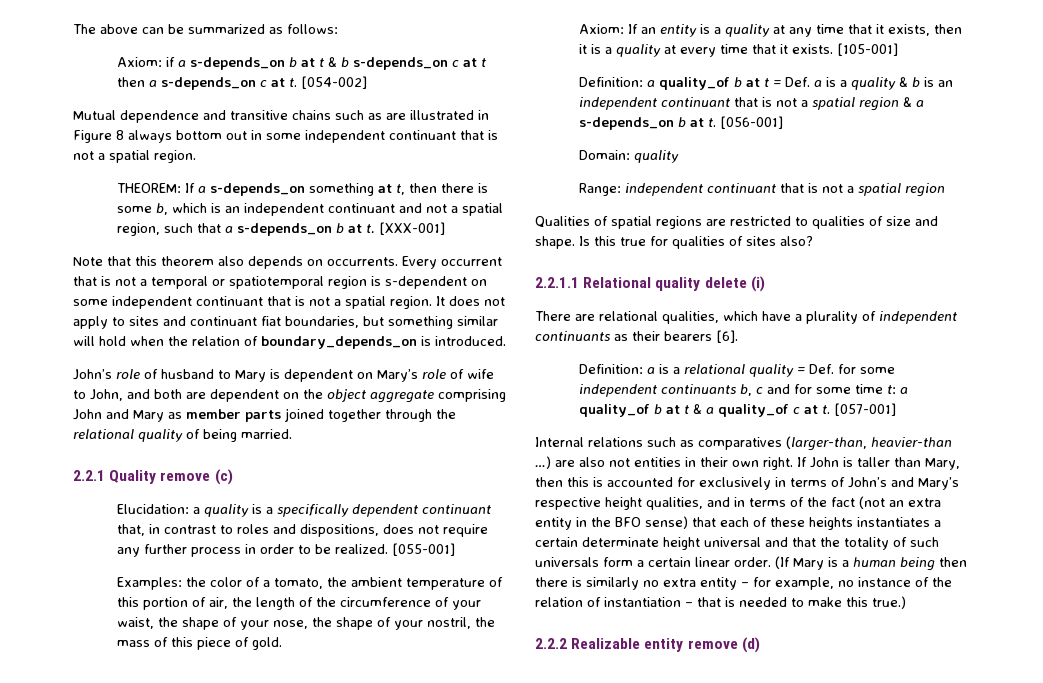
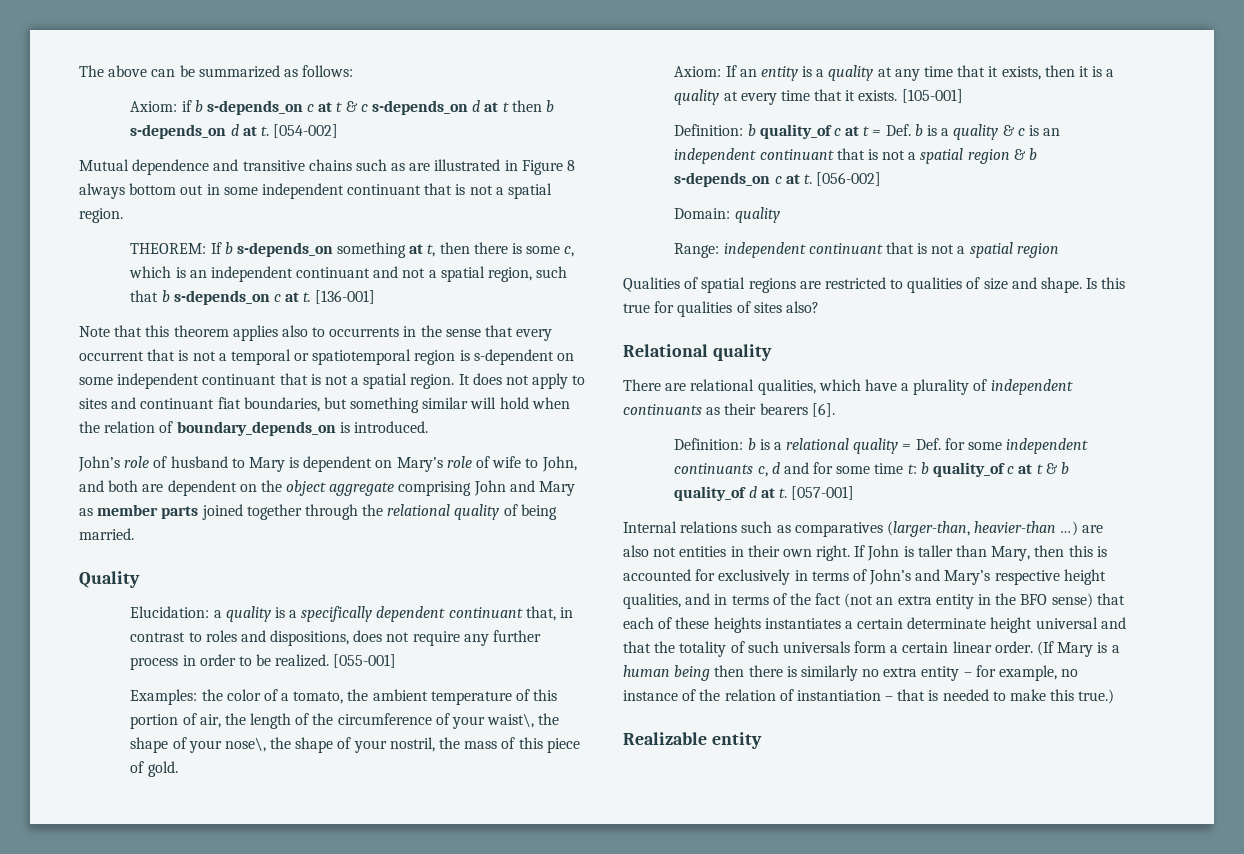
- Axiom: if a s-depends_on b at t & b s-depends_on c at t then a s-depends_on c at t.
+ Axiom: if b s-depends_on c at t & c s-depends_on d at t then b s-depends_on d at t.
- THEOREM: If a s-depends_on something at t, then there is some b, which is an independent continuant and not a spatial region, such that a s-depends_on b at t. [XXX-001]
+ THEOREM: If b s-depends_on something at t, then there is some c, which is an independent continuant and not a spatial region, such that b s-depends_on c at t. [136-001]
- Note that this theorem also depends on occurrents. Every occurrent that is not a temporal or spatiotemporal region is s-dependent on some independent continuant that is not a spatial region.
+ Note that this theorem applies also to occurrents in the sense that every occurrent that is not a temporal or spatiotemporal region is s-dependent on some independent continuant that is not a spatial region.
- 2.2.1 Quality remove (c)
+ Quality
- Examples: the color of a tomato, the ambient temperature of this portion of air, the length of the circumference of your waist, the shape of your nose, the shape of your nostril, the mass of this piece of gold.
+ Examples: the color of a tomato, the ambient temperature of this portion of air, the length of the circumference of your waist\, the shape of your nose\, the shape of your nostril, the mass of this piece of gold.
- Definition: a quality_of b at t = Def. a is a quality & b is an independent continuant that is not a spatial region & a s-depends_on b at t. [056-001]
+ Definition: b quality_of c at t = Def. b is a quality & c is an independent continuant that is not a spatial region & b s-depends_on c at t. [056-002]
- 2.2.1.1 Relational quality delete (i)
+ Relational quality
- Definition: a is a relational quality = Def. for some independent continuants b, c and for some time t: a quality_of b at t & a quality_of c at t.
+ Definition: b is a relational quality = Def. for some independent continuants c, d and for some time t: b quality_of c at t & b quality_of d at t.
- 2.2.2 Realizable entity remove (d)
+ Realizable entity

